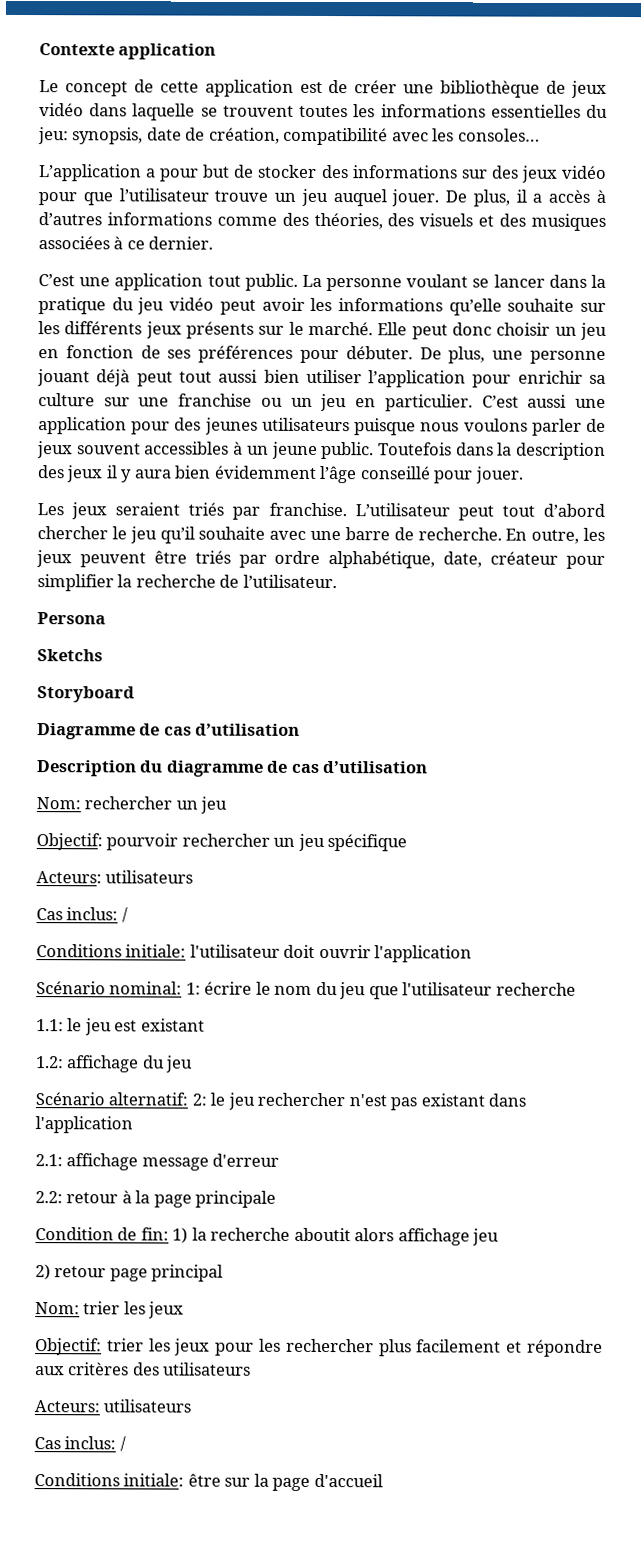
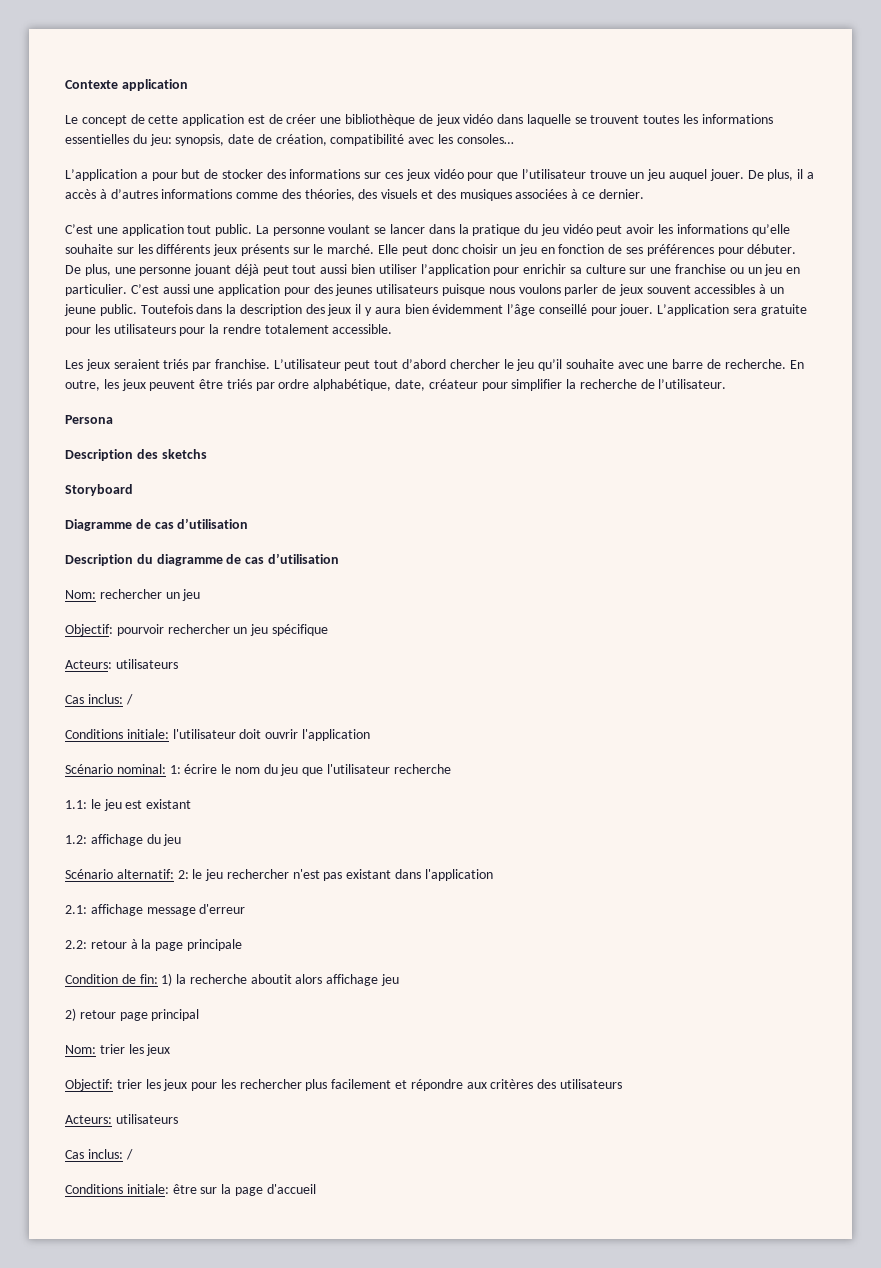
- L’application a pour but de stocker des informations sur des jeux vidéo pour que l’utilisateur trouve un jeu auquel jouer.
+ L’application a pour but de stocker des informations sur ces jeux vidéo pour que l’utilisateur trouve un jeu auquel jouer.
+ L’application sera gratuite pour les utilisateurs pour la rendre totalement accessible.
- Sketchs
+ Description des sketchs

